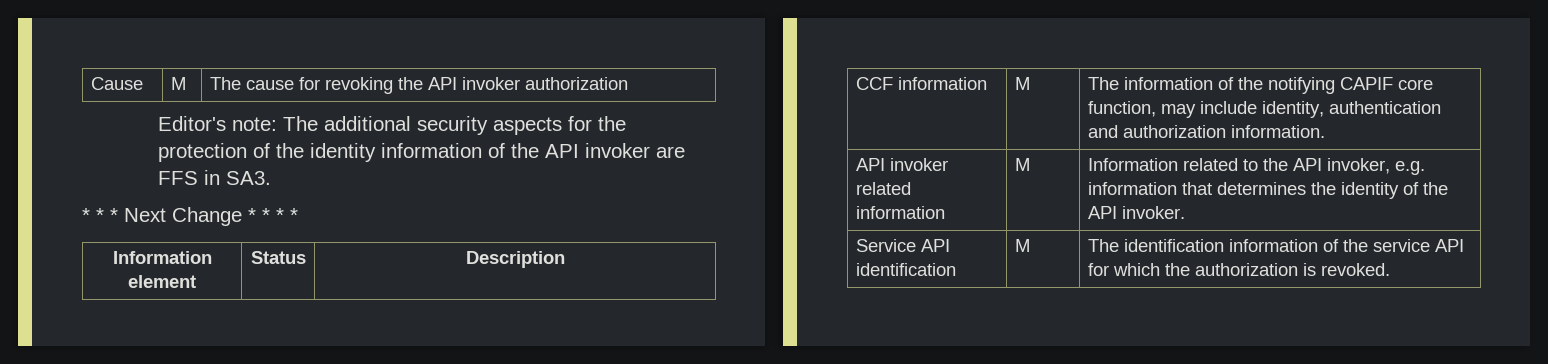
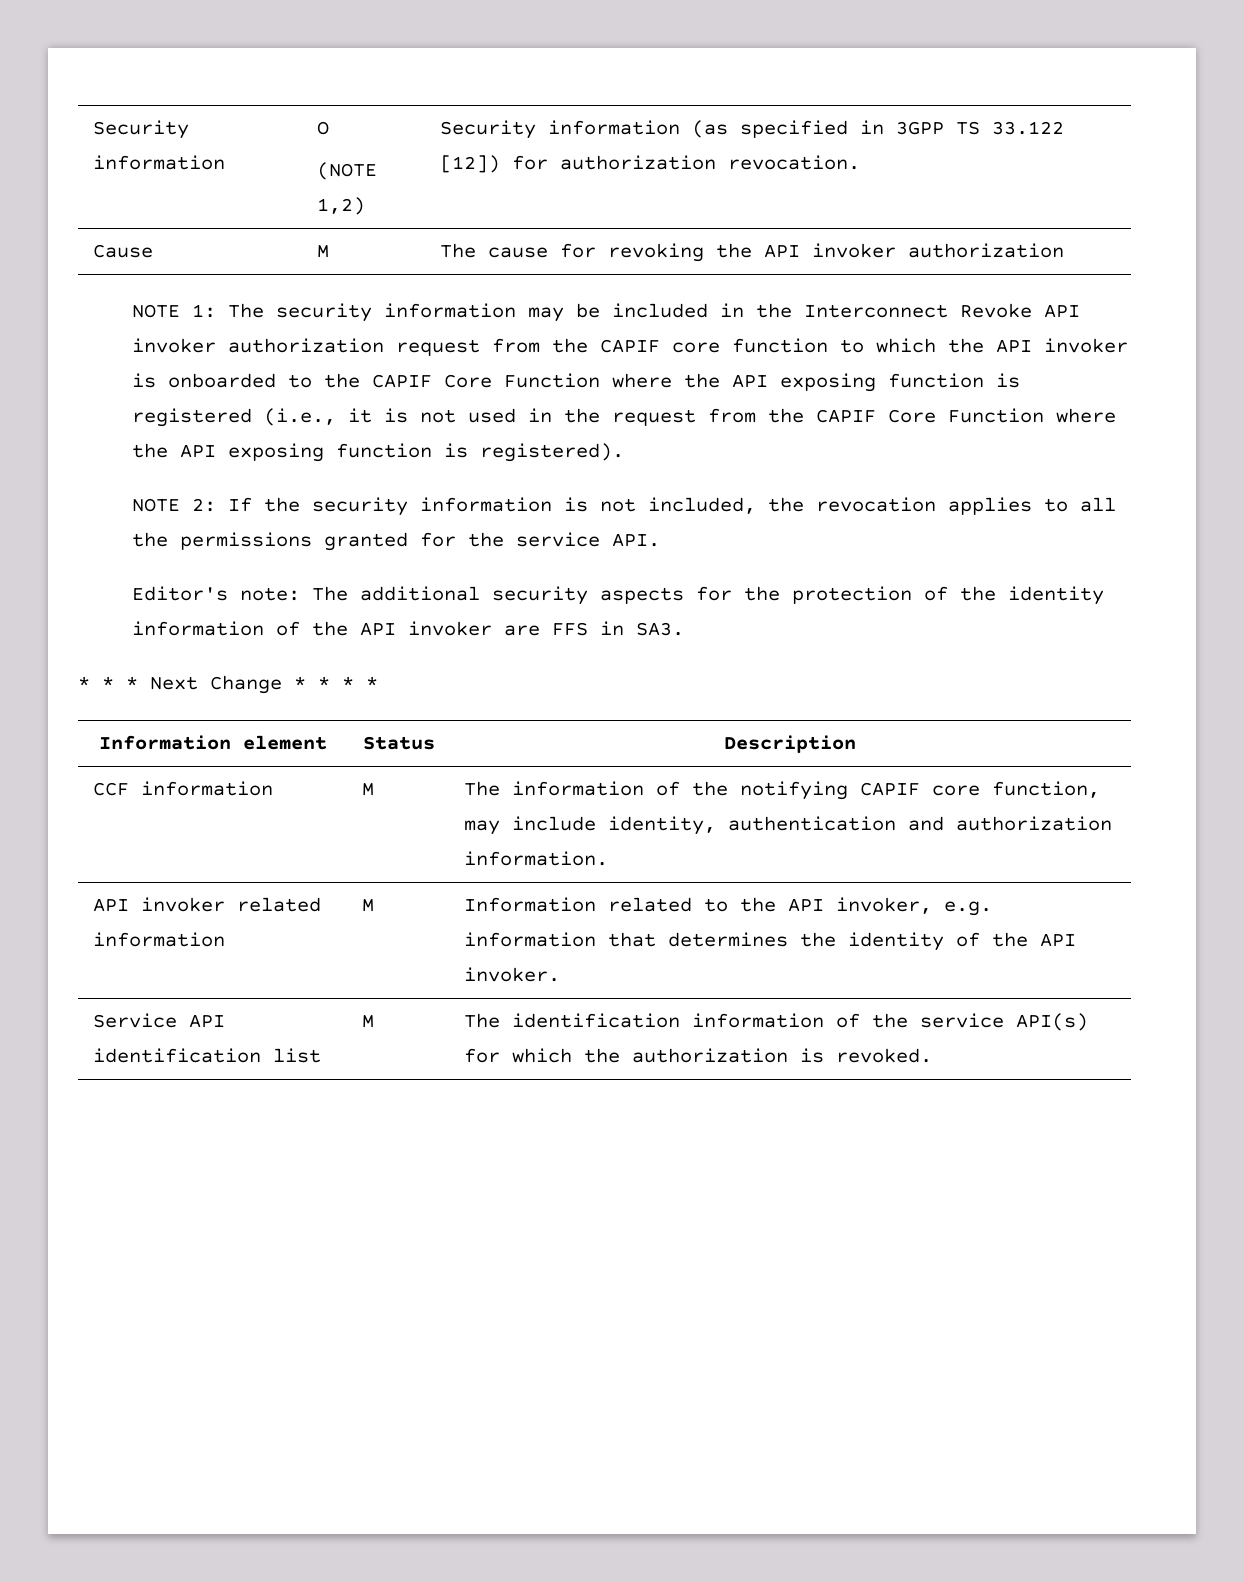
+ Security information | O
+ (NOTE 1,2) | Security information (as specified in 3GPP TS 33.122 [12]) for authorization revocation.
+ NOTE 1: The security information may be included in the Interconnect Revoke API invoker authorization request from the CAPIF core function to which the API invoker is onboarded to the CAPIF Core Function where the API exposing function is registered (i.e., it is not used in the request from the CAPIF Core Function where the API exposing function is registered).
+ NOTE 2: If the security information is not included, the revocation applies to all the permissions granted for the service API.
- Service API identification | M | The identification information of the service API for which the authorization is revoked.
+ Service API identification list | M | The identification information of the service API(s) for which the authorization is revoked.

